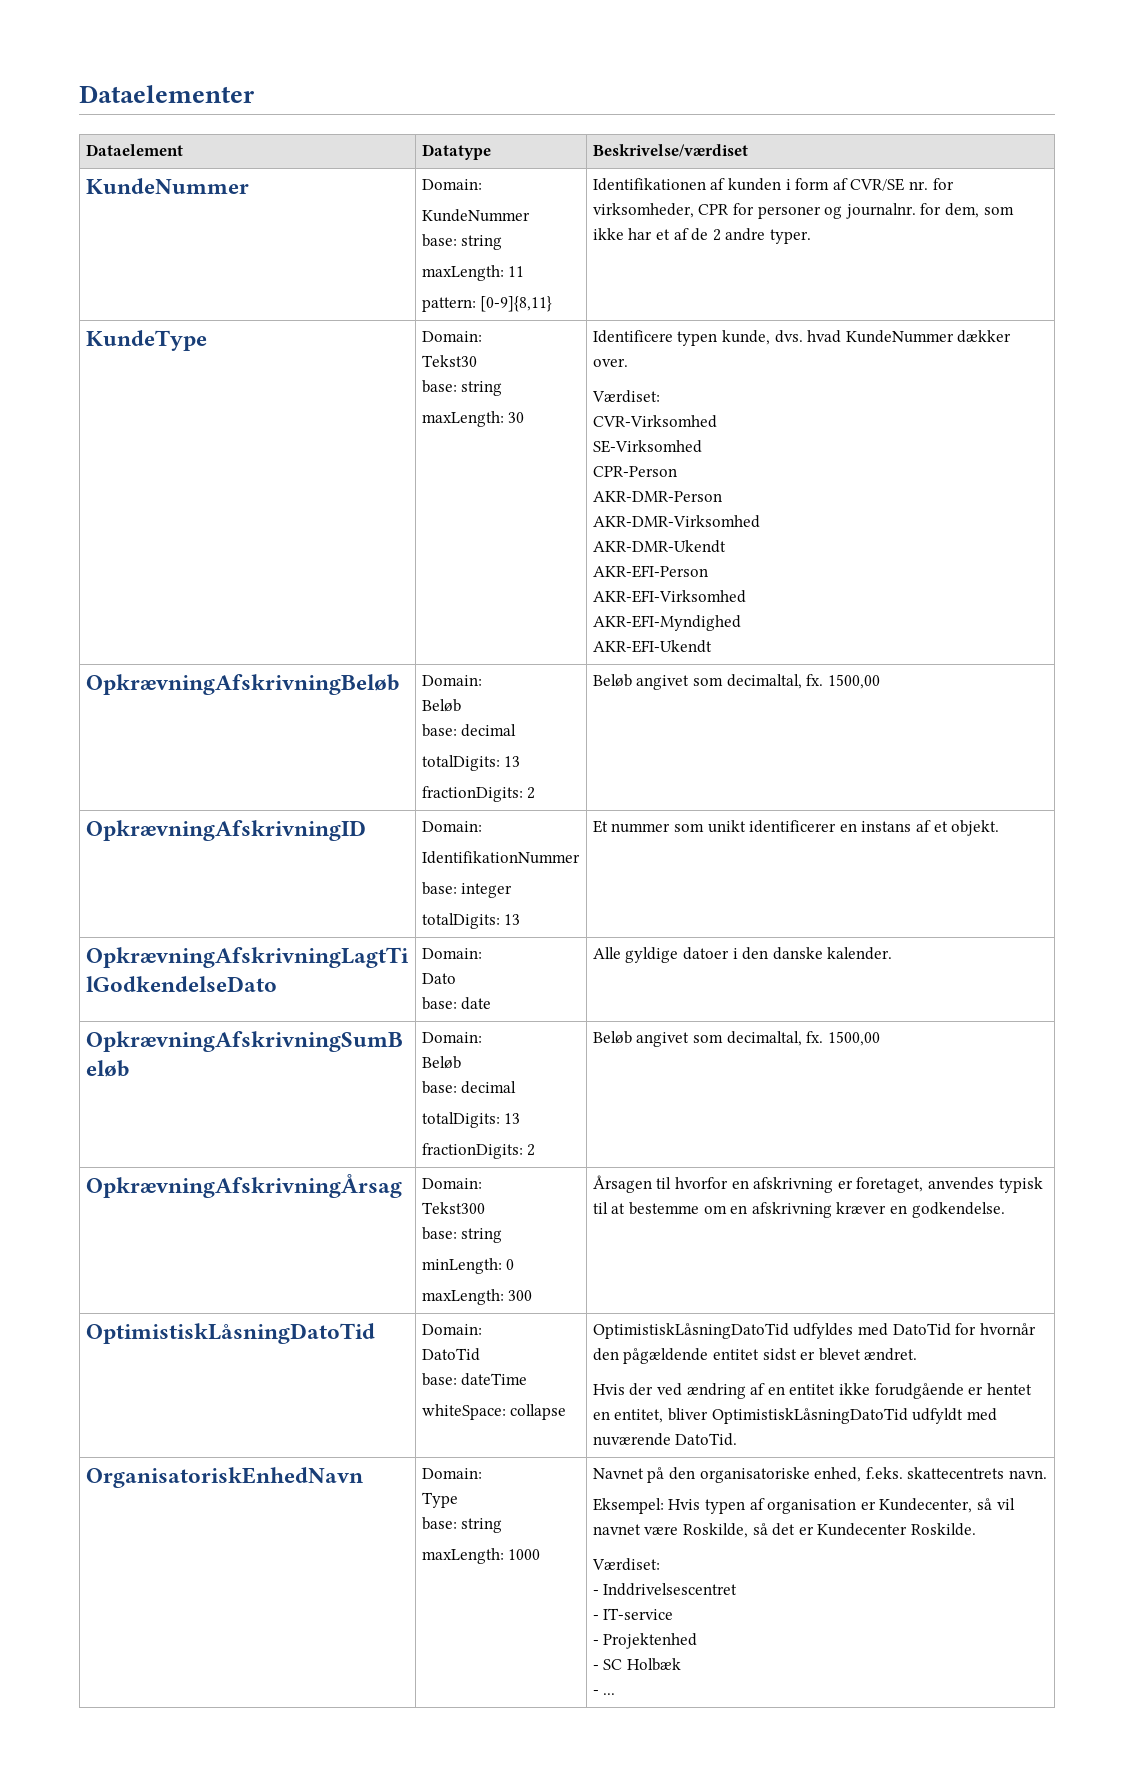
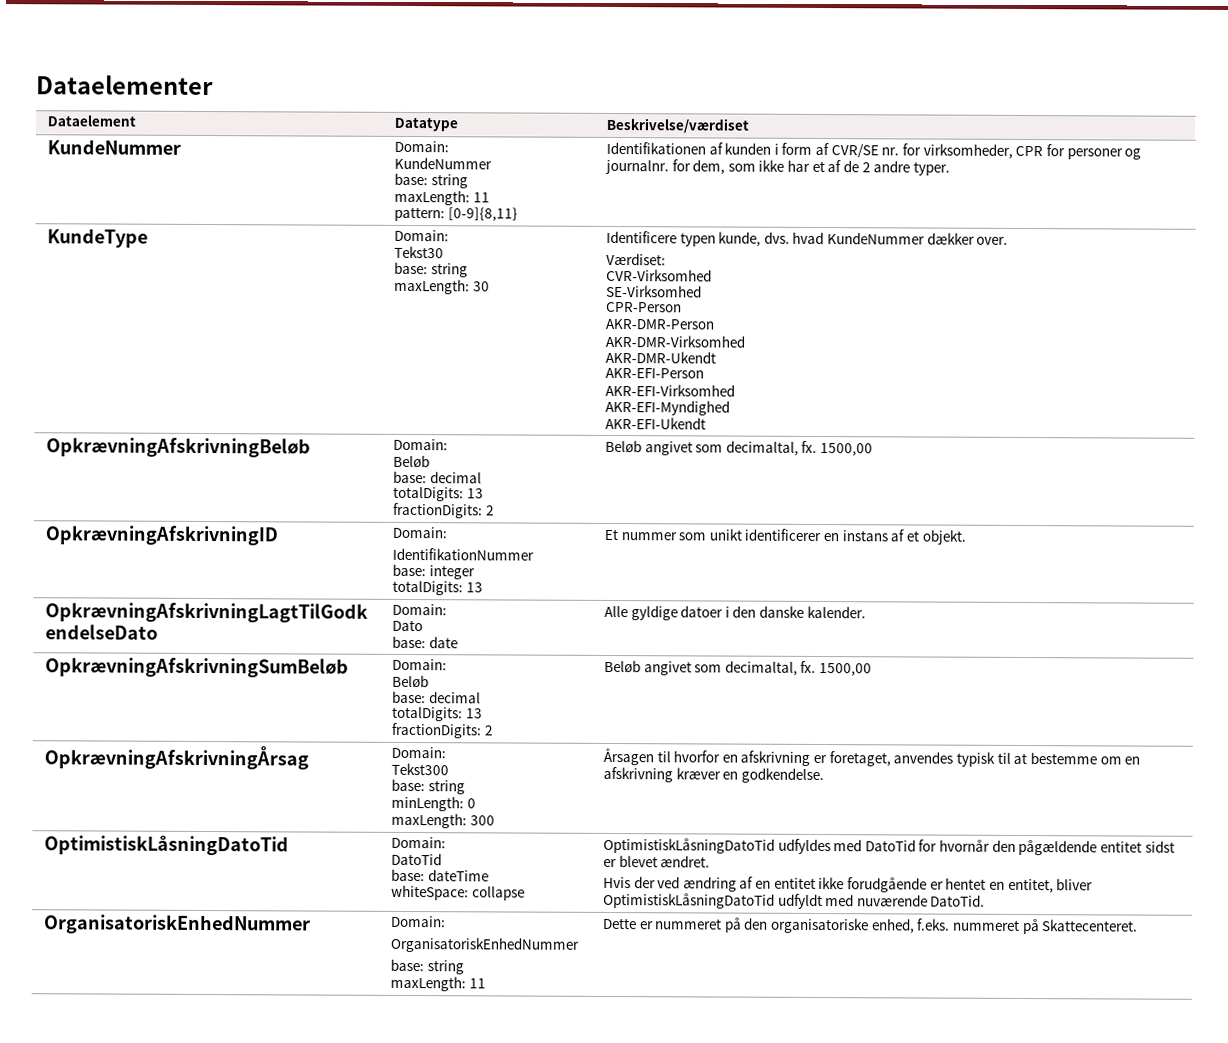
- OrganisatoriskEnhedNavn | Domain:
- Type
+ OrganisatoriskEnhedNummer | Domain:
+ OrganisatoriskEnhedNummer
  base: string
- maxLength: 1000 | Navnet på den organisatoriske enhed, f.eks. skattecentrets navn.
- Eksempel: Hvis typen af organisation er Kundecenter, så vil navnet være Roskilde, så det er Kundecenter Roskilde.
- Værdiset:
- - Inddrivelsescentret
- - IT-service
- - Projektenhed
- - SC Holbæk
- - ...
+ maxLength: 11 | Dette er nummeret på den organisatoriske enhed, f.eks. nummeret på Skattecenteret.

